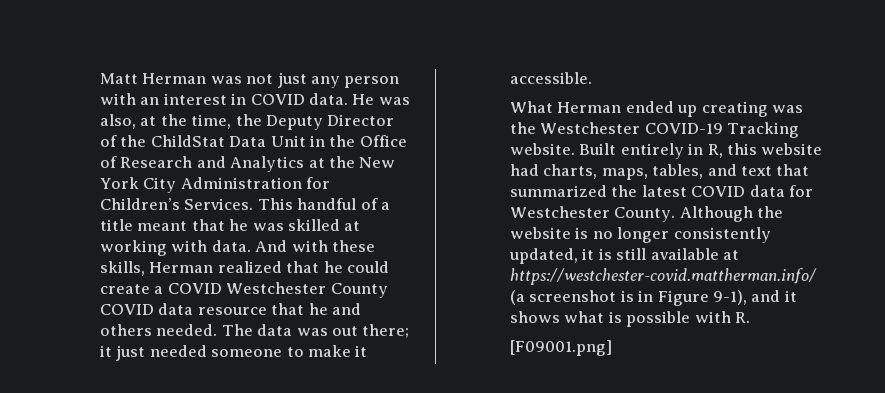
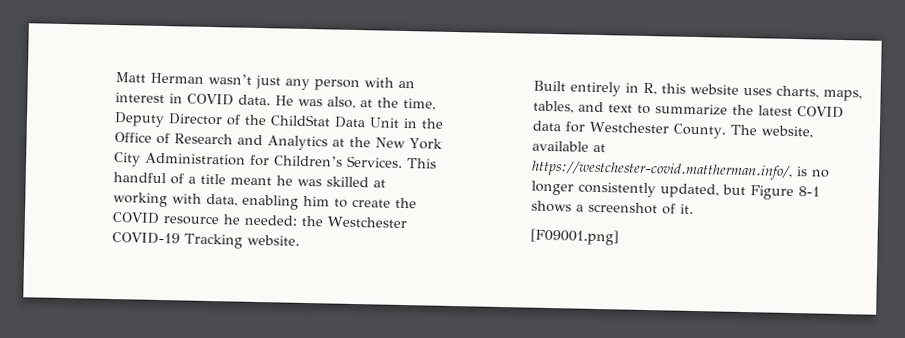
- Matt Herman was not just any person with an interest in COVID data.
+ Matt Herman wasn’t just any person with an interest in COVID data.
- He was also, at the time, the Deputy Director of the ChildStat Data Unit in the Office of Research and Analytics at the New York City Administration for Children’s Services.
+ He was also, at the time, Deputy Director of the ChildStat Data Unit in the Office of Research and Analytics at the New York City Administration for Children’s Services.
- This handful of a title meant that he was skilled at working with data. And with these skills, Herman realized that he could create a COVID Westchester County COVID data resource that he and others needed. The data was out there; it just needed someone to make it accessible.
- What Herman ended up creating was the Westchester COVID-19 Tracking website. Built entirely in R, this website had charts, maps, tables, and text that summarized the latest COVID data for Westchester County.
+ This handful of a title meant he was skilled at working with data, enabling him to create the COVID resource he needed: the Westchester COVID-19 Tracking website.
+ Built entirely in R, this website uses charts, maps, tables, and text to summarize the latest COVID data for Westchester County.
- Although the website is no longer consistently updated, it is still available at https://westchester-covid.mattherman.info/ (a screenshot is in Figure 9-1), and it shows what is possible with R.
+ The website, available at https://westchester-covid.mattherman.info/, is no longer consistently updated, but Figure 8-1 shows a screenshot of it.

